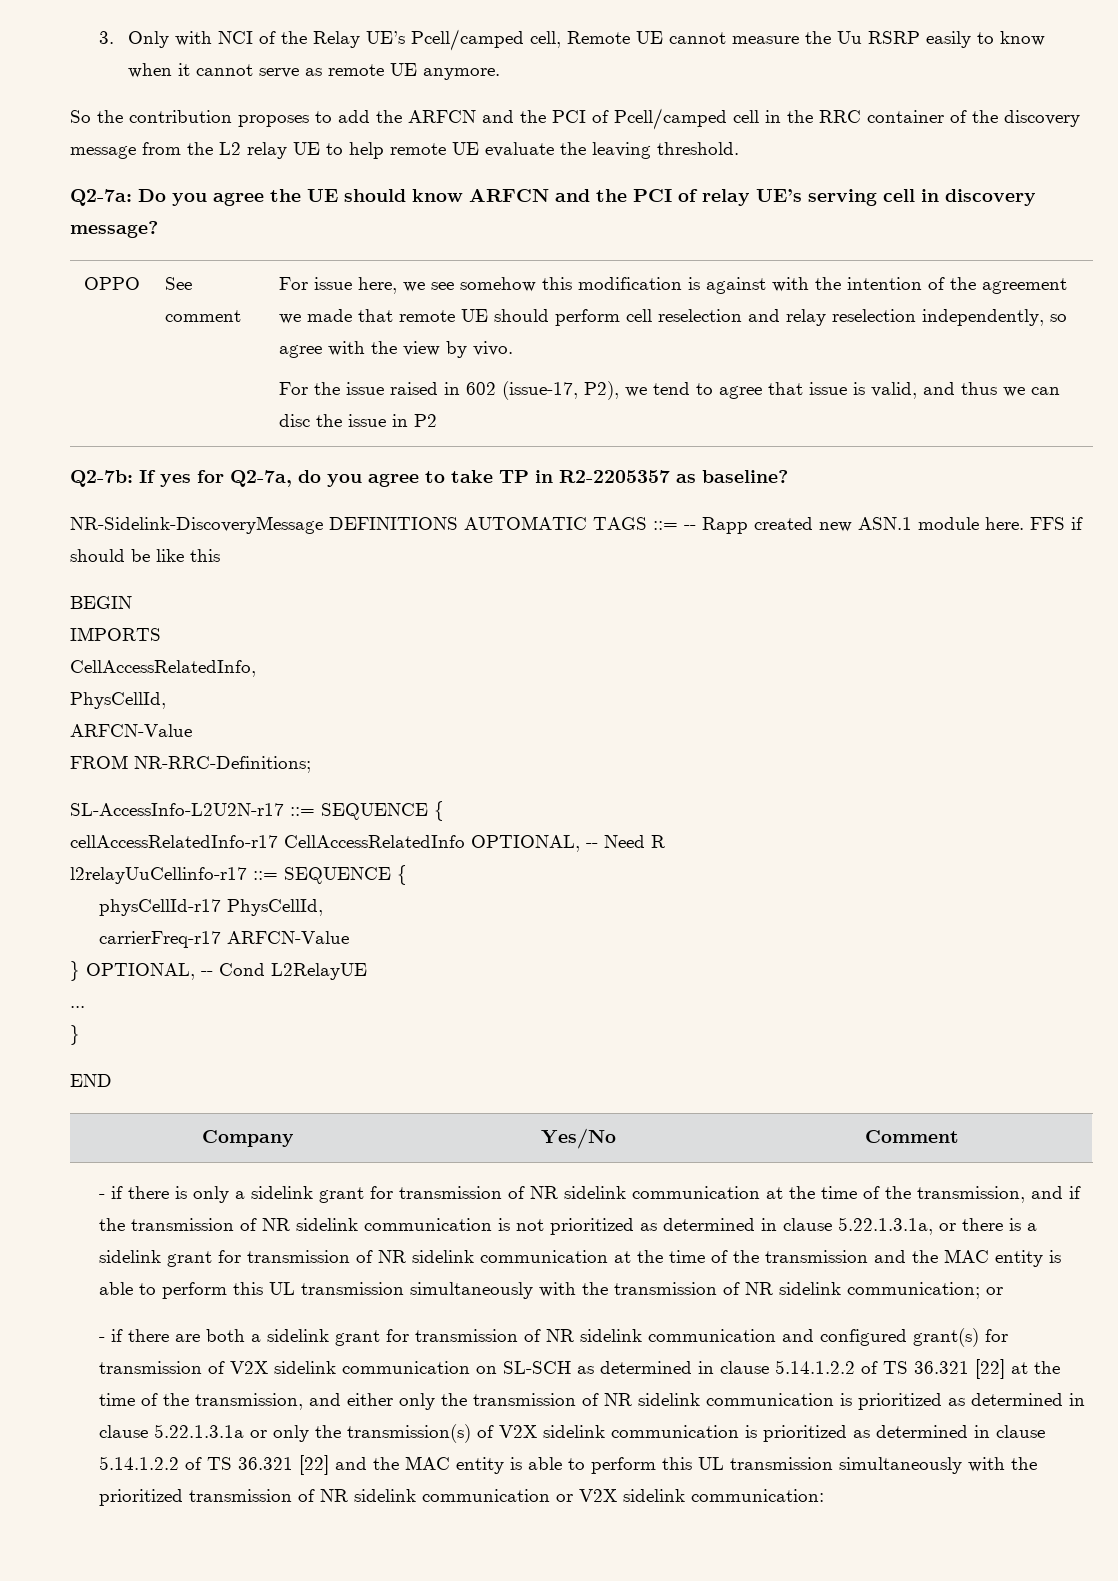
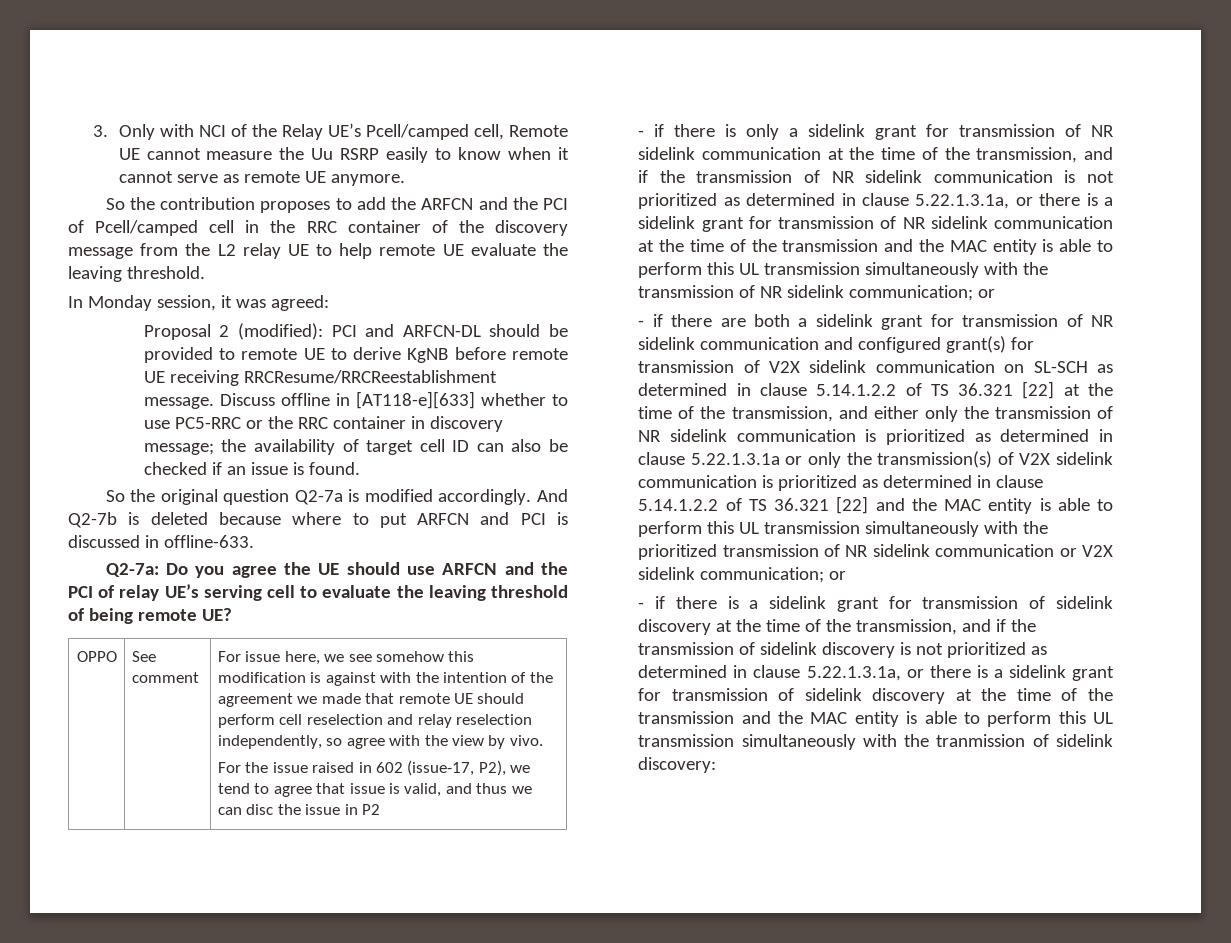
+ In Monday session, it was agreed:
+ Proposal 2 (modified): PCI and ARFCN-DL should be provided to remote UE to derive KgNB before remote UE receiving RRCResume/RRCReestablishment message. Discuss offline in [AT118-e][633] whether to use PC5-RRC or the RRC container in discovery message; the availability of target cell ID can also be checked if an issue is found.
+ So the original question Q2-7a is modified accordingly. And Q2-7b is deleted because where to put ARFCN and PCI is discussed in offline-633.
- Q2-7a: Do you agree the UE should know ARFCN and the PCI of relay UE’s serving cell in discovery message?
+ Q2-7a: Do you agree the UE should use ARFCN and the PCI of relay UE’s serving cell to evaluate the leaving threshold of being remote UE?
- Q2-7b: If yes for Q2-7a, do you agree to take TP in R2-2205357 as baseline?
- NR-Sidelink-DiscoveryMessage DEFINITIONS AUTOMATIC TAGS ::= -- Rapp created new ASN.1 module here. FFS if should be like this
- BEGIN
- IMPORTS
- CellAccessRelatedInfo,
- PhysCellId,
- ARFCN-Value
- FROM NR-RRC-Definitions;
- SL-AccessInfo-L2U2N-r17 ::= SEQUENCE {
- cellAccessRelatedInfo-r17 CellAccessRelatedInfo OPTIONAL, -- Need R
- l2relayUuCellinfo-r17 ::= SEQUENCE {
- physCellId-r17 PhysCellId,
- carrierFreq-r17 ARFCN-Value
- } OPTIONAL, -- Cond L2RelayUE
- ...
- }
- END
- Company | Yes/No | Comment
- - if there are both a sidelink grant for transmission of NR sidelink communication and configured grant(s) for transmission of V2X sidelink communication on SL-SCH as determined in clause 5.14.1.2.2 of TS 36.321 [22] at the time of the transmission, and either only the transmission of NR sidelink communication is prioritized as determined in clause 5.22.1.3.1a or only the transmission(s) of V2X sidelink communication is prioritized as determined in clause 5.14.1.2.2 of TS 36.321 [22] and the MAC entity is able to perform this UL transmission simultaneously with the prioritized transmission of NR sidelink communication or V2X sidelink communication:
+ - if there are both a sidelink grant for transmission of NR sidelink communication and configured grant(s) for transmission of V2X sidelink communication on SL-SCH as determined in clause 5.14.1.2.2 of TS 36.321 [22] at the time of the transmission, and either only the transmission of NR sidelink communication is prioritized as determined in clause 5.22.1.3.1a or only the transmission(s) of V2X sidelink communication is prioritized as determined in clause 5.14.1.2.2 of TS 36.321 [22] and the MAC entity is able to perform this UL transmission simultaneously with the prioritized transmission of NR sidelink communication or V2X sidelink communication; or
+ - if there is a sidelink grant for transmission of sidelink discovery at the time of the transmission, and if the transmission of sidelink discovery is not prioritized as determined in clause 5.22.1.3.1a, or there is a sidelink grant for transmission of sidelink discovery at the time of the transmission and the MAC entity is able to perform this UL transmission simultaneously with the tranmission of sidelink discovery:

